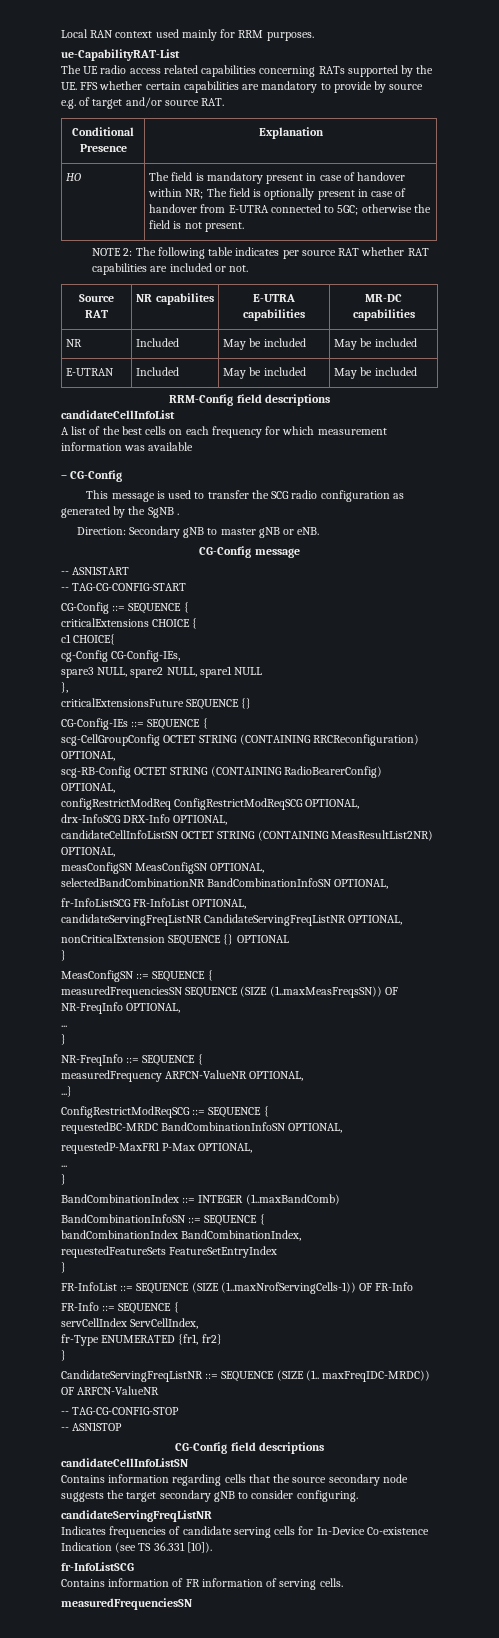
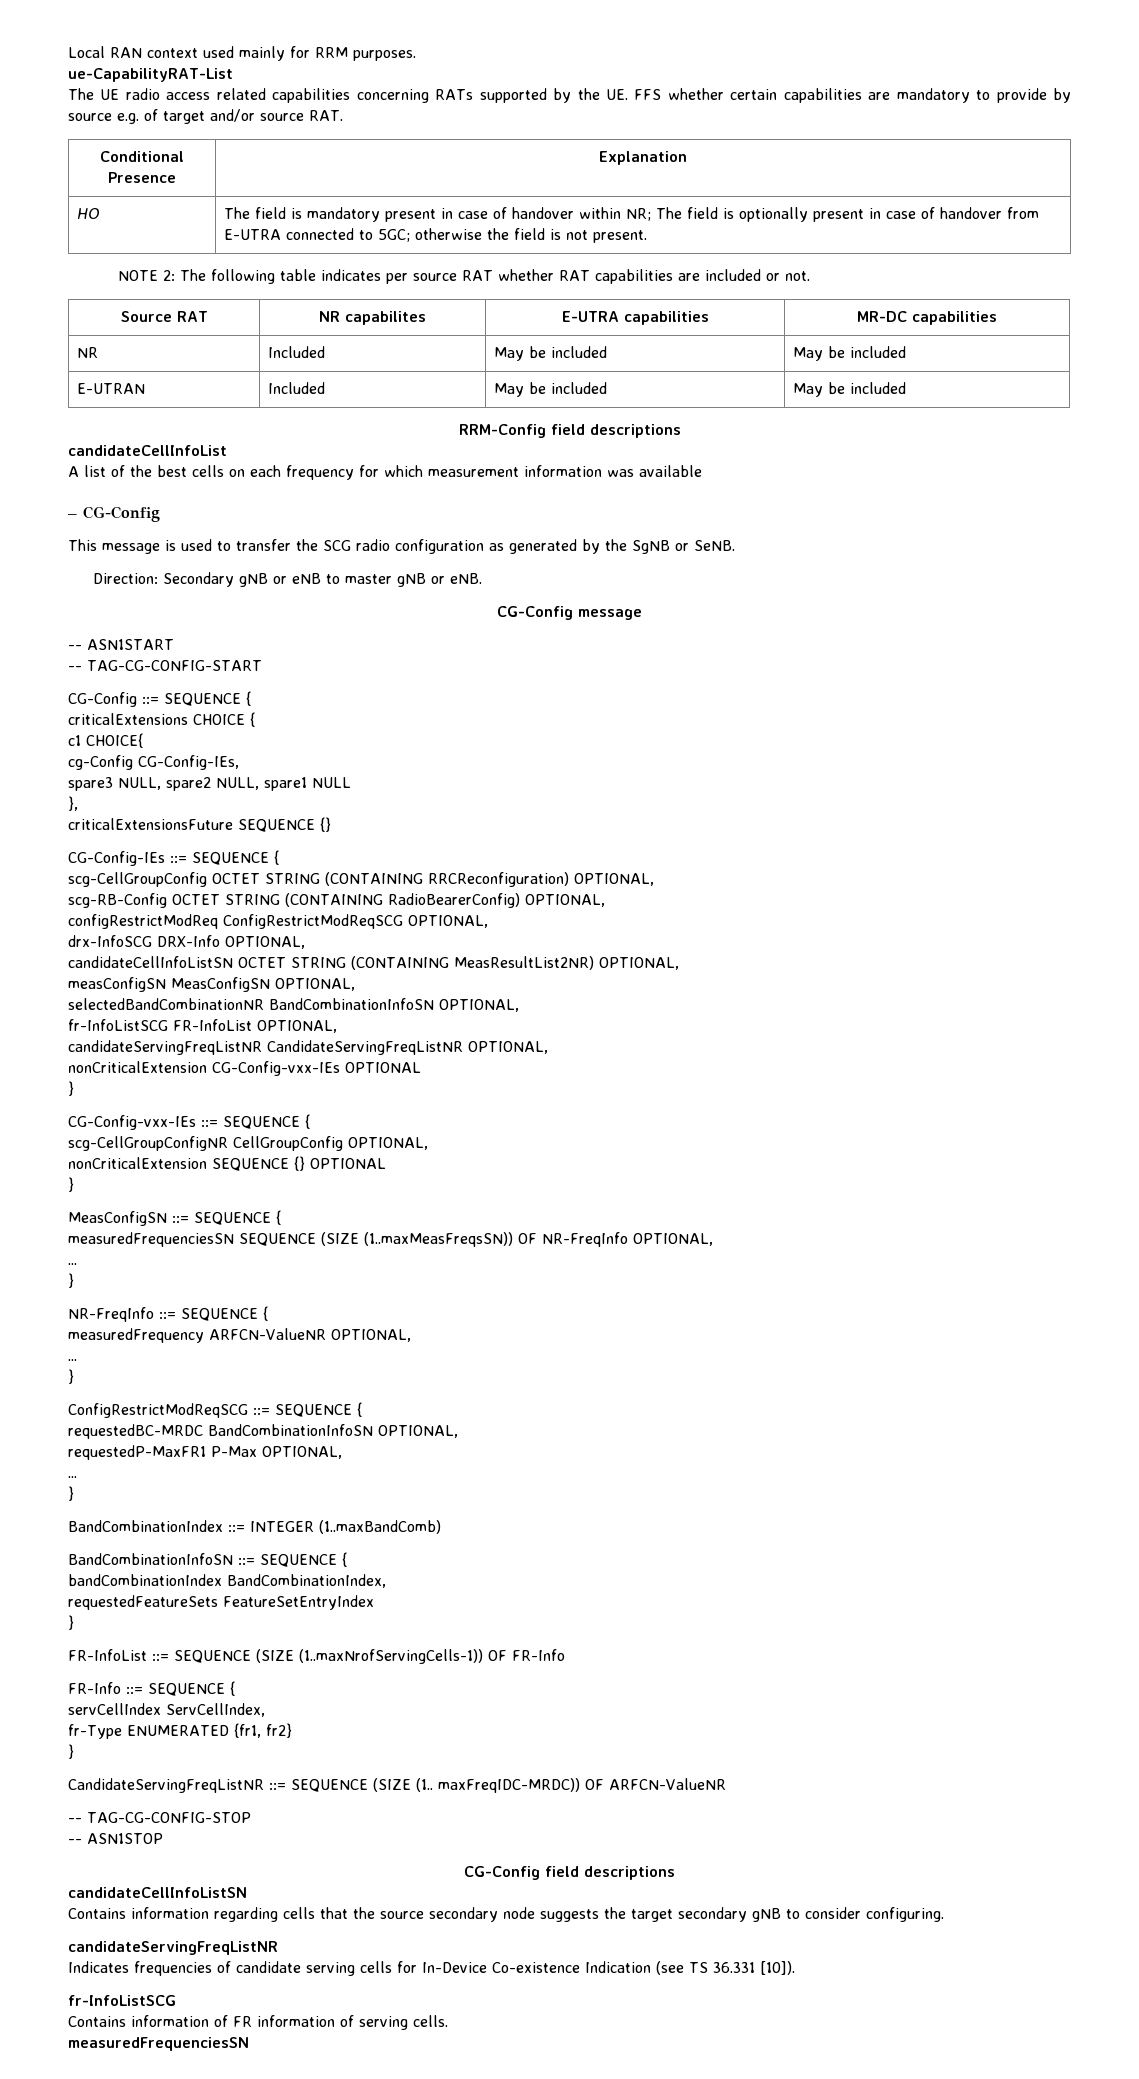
- This message is used to transfer the SCG radio configuration as generated by the SgNB .
+ This message is used to transfer the SCG radio configuration as generated by the SgNB or SeNB.
- Direction: Secondary gNB to master gNB or eNB.
+ Direction: Secondary gNB or eNB to master gNB or eNB.
+ nonCriticalExtension CG-Config-vxx-IEs OPTIONAL
+ }
+ CG-Config-vxx-IEs ::= SEQUENCE {
+ scg-CellGroupConfigNR CellGroupConfig OPTIONAL,
  measuredFrequency ARFCN-ValueNR OPTIONAL,
- ...}
+ ...
+ }

